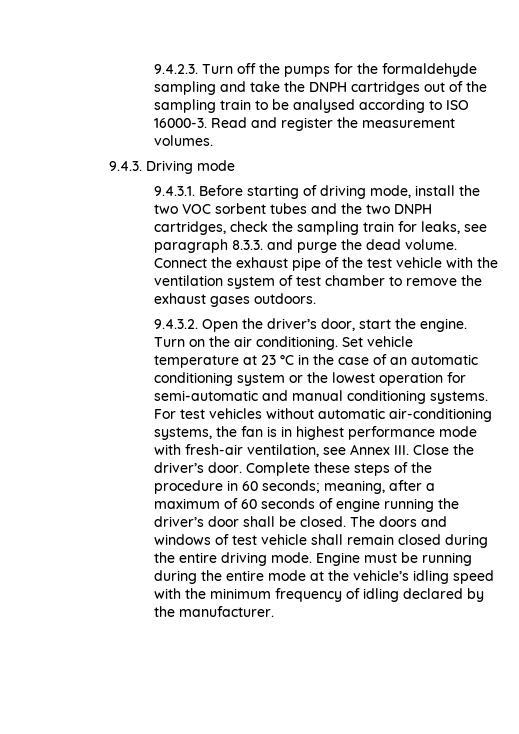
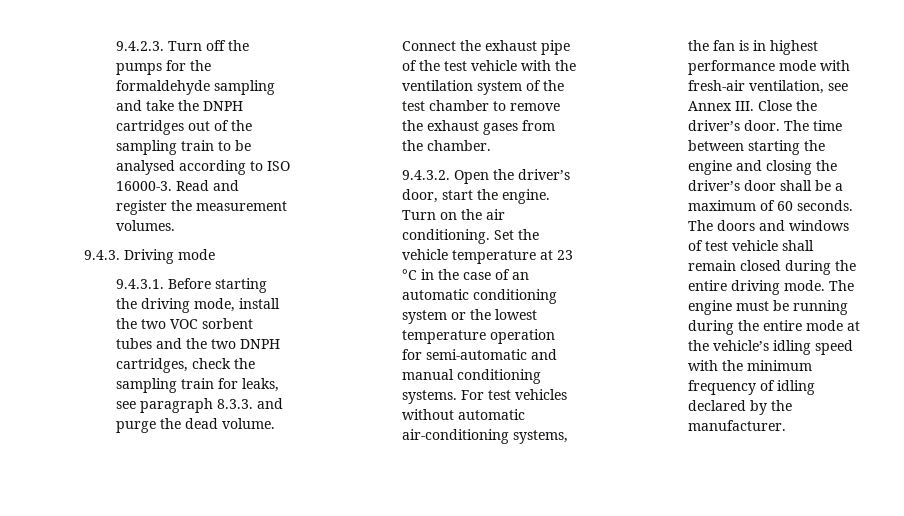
- 9.4.3.1. Before starting of driving mode, install the two VOC sorbent tubes and the two DNPH cartridges, check the sampling train for leaks, see paragraph 8.3.3. and purge the dead volume.
+ 9.4.3.1. Before starting the driving mode, install the two VOC sorbent tubes and the two DNPH cartridges, check the sampling train for leaks, see paragraph 8.3.3. and purge the dead volume.
- Connect the exhaust pipe of the test vehicle with the ventilation system of test chamber to remove the exhaust gases outdoors.
+ Connect the exhaust pipe of the test vehicle with the ventilation system of the test chamber to remove the exhaust gases from the chamber.
- Set vehicle temperature at 23 °C in the case of an automatic conditioning system or the lowest operation for semi-automatic and manual conditioning systems.
+ Set the vehicle temperature at 23 °C in the case of an automatic conditioning system or the lowest temperature operation for semi-automatic and manual conditioning systems.
- Complete these steps of the procedure in 60 seconds; meaning, after a maximum of 60 seconds of engine running the driver’s door shall be closed.
+ The time between starting the engine and closing the driver’s door shall be a maximum of 60 seconds.
- Engine must be running during the entire mode at the vehicle’s idling speed with the minimum frequency of idling declared by the manufacturer.
+ The engine must be running during the entire mode at the vehicle’s idling speed with the minimum frequency of idling declared by the manufacturer.

